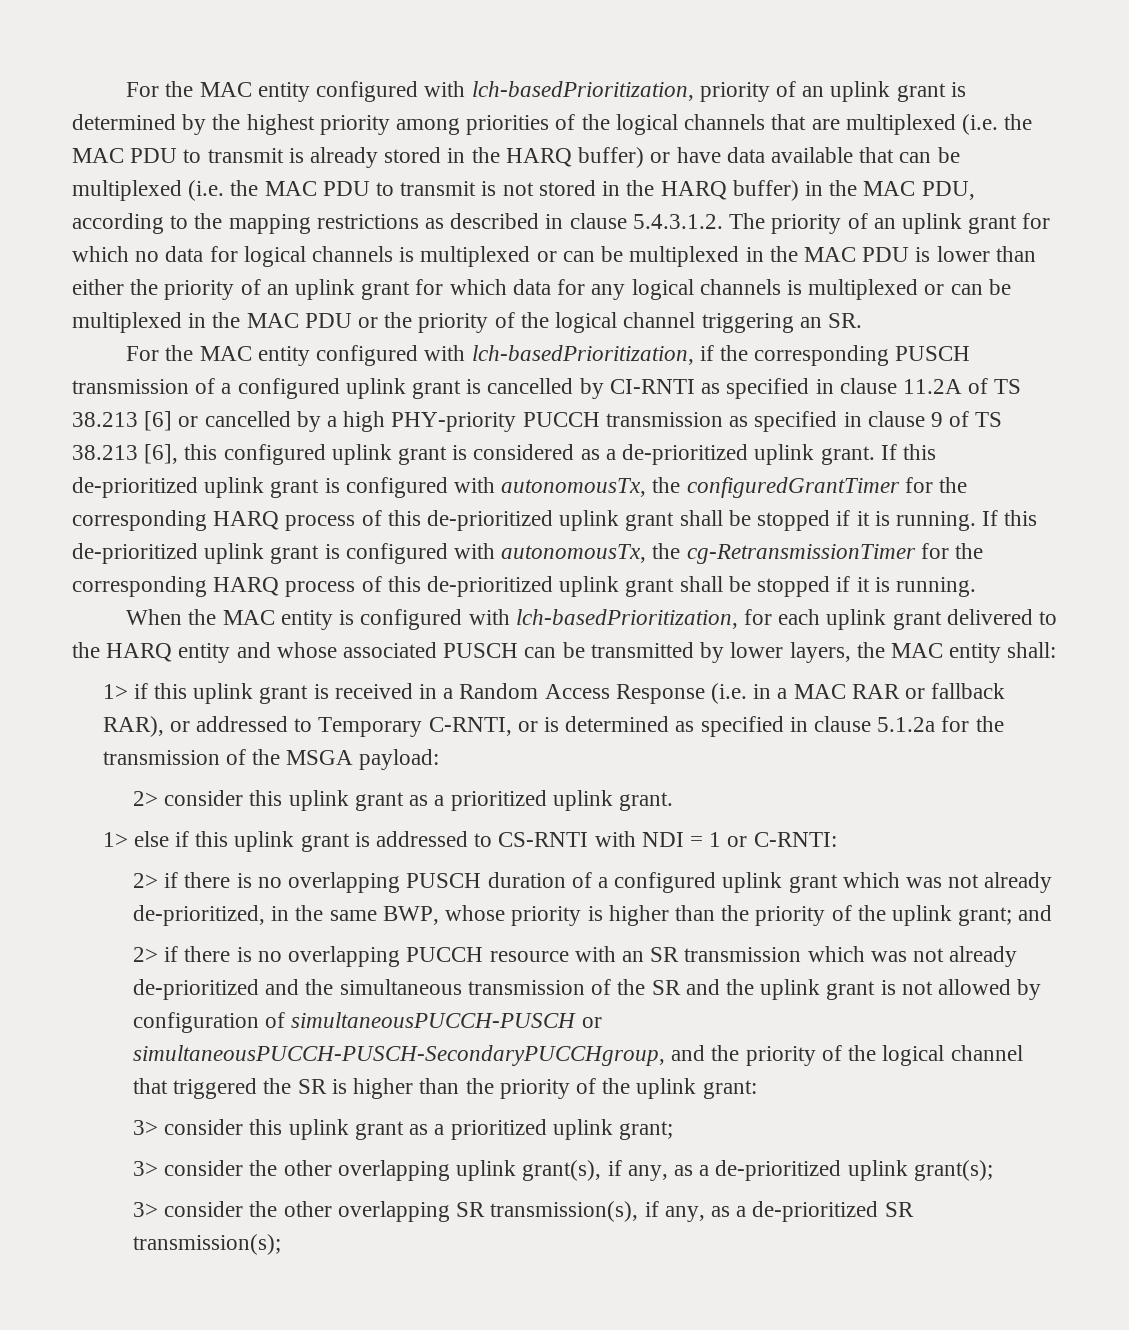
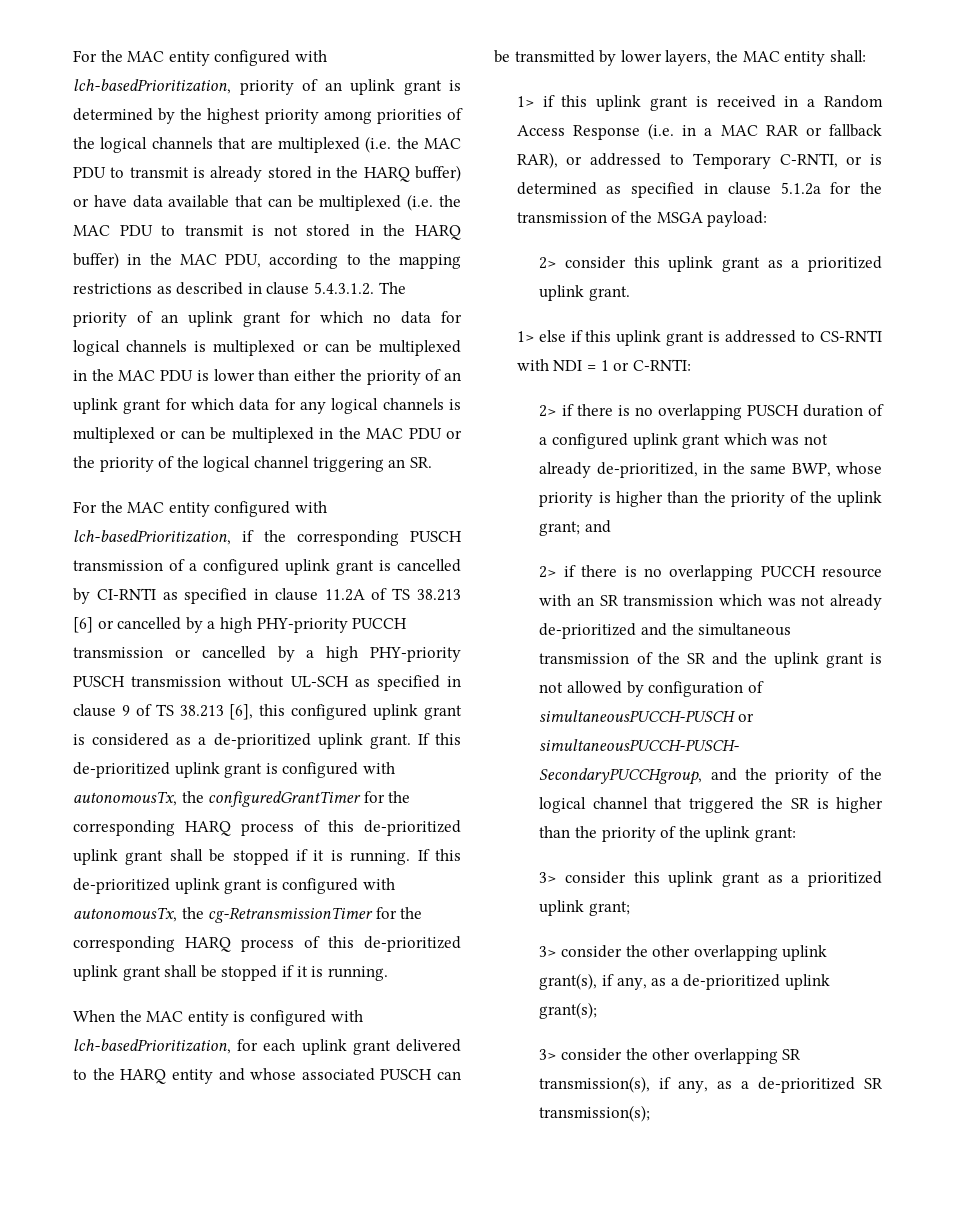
- For the MAC entity configured with lch-basedPrioritization, if the corresponding PUSCH transmission of a configured uplink grant is cancelled by CI-RNTI as specified in clause 11.2A of TS 38.213 [6] or cancelled by a high PHY-priority PUCCH transmission as specified in clause 9 of TS 38.213 [6], this configured uplink grant is considered as a de-prioritized uplink grant.
+ For the MAC entity configured with lch-basedPrioritization, if the corresponding PUSCH transmission of a configured uplink grant is cancelled by CI-RNTI as specified in clause 11.2A of TS 38.213 [6] or cancelled by a high PHY-priority PUCCH transmission or cancelled by a high PHY-priority PUSCH transmission without UL-SCH as specified in clause 9 of TS 38.213 [6], this configured uplink grant is considered as a de-prioritized uplink grant.

